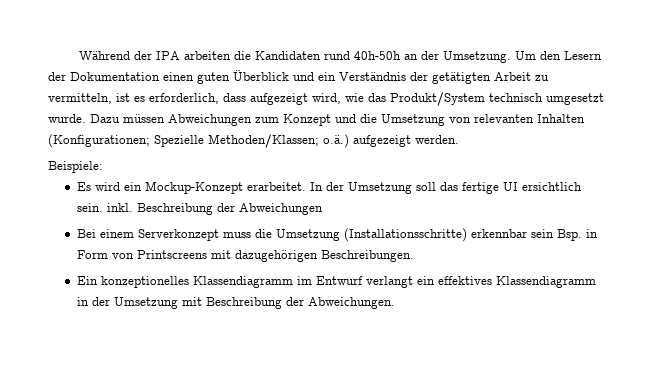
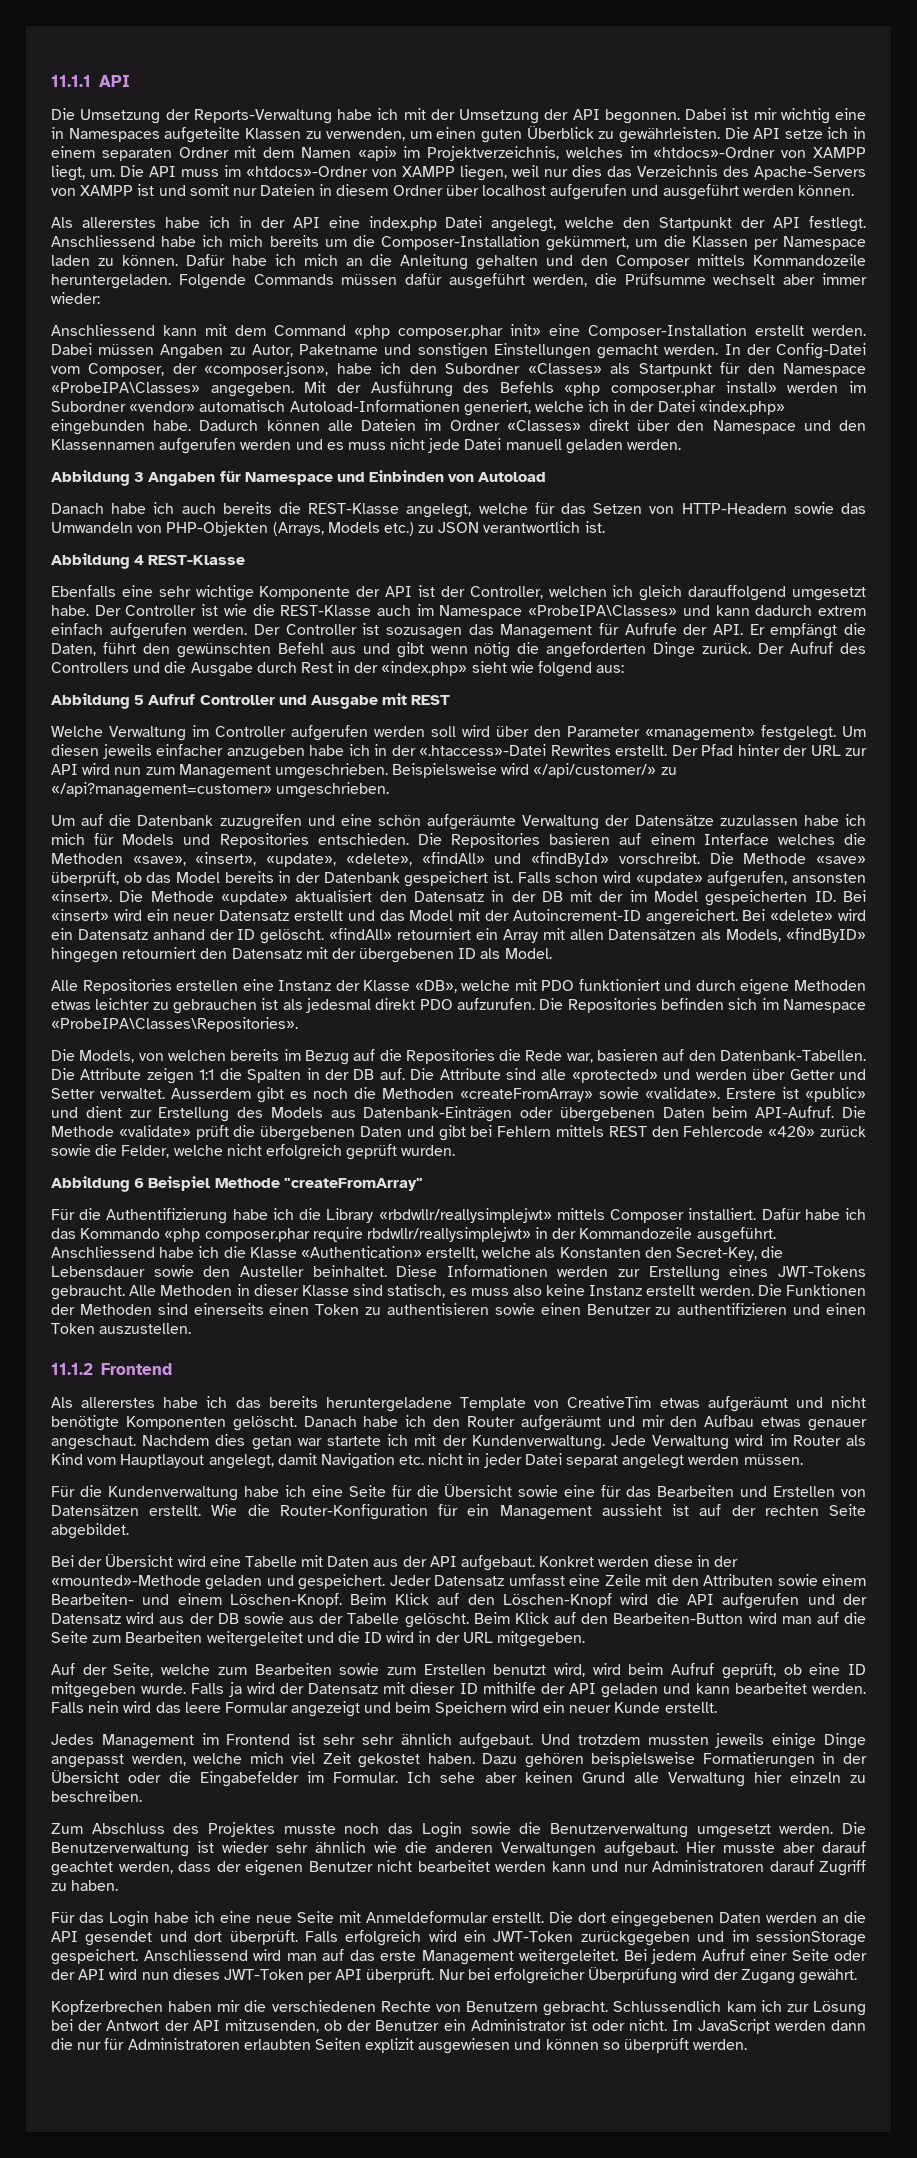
- Während der IPA arbeiten die Kandidaten rund 40h-50h an der Umsetzung. Um den Lesern der Dokumentation einen guten Überblick und ein Verständnis der getätigten Arbeit zu vermitteln, ist es erforderlich, dass aufgezeigt wird, wie das Produkt/System technisch umgesetzt wurde. Dazu müssen Abweichungen zum Konzept und die Umsetzung von relevanten Inhalten (Konfigurationen; Spezielle Methoden/Klassen; o.ä.) aufgezeigt werden.
- Beispiele:
- Es wird ein Mockup-Konzept erarbeitet. In der Umsetzung soll das fertige UI ersichtlich sein. inkl. Beschreibung der Abweichungen
- Bei einem Serverkonzept muss die Umsetzung (Installationsschritte) erkennbar sein Bsp. in Form von Printscreens mit dazugehörigen Beschreibungen.
- Ein konzeptionelles Klassendiagramm im Entwurf verlangt ein effektives Klassendiagramm in der Umsetzung mit Beschreibung der Abweichungen.
+ 11.1.1 API
+ Die Umsetzung der Reports-Verwaltung habe ich mit der Umsetzung der API begonnen. Dabei ist mir wichtig eine in Namespaces aufgeteilte Klassen zu verwenden, um einen guten Überblick zu gewährleisten. Die API setze ich in einem separaten Ordner mit dem Namen «api» im Projektverzeichnis, welches im «htdocs»-Ordner von XAMPP liegt, um. Die API muss im «htdocs»-Ordner von XAMPP liegen, weil nur dies das Verzeichnis des Apache-Servers von XAMPP ist und somit nur Dateien in diesem Ordner über localhost aufgerufen und ausgeführt werden können.
+ Als allererstes habe ich in der API eine index.php Datei angelegt, welche den Startpunkt der API festlegt. Anschliessend habe ich mich bereits um die Composer-Installation gekümmert, um die Klassen per Namespace laden zu können. Dafür habe ich mich an die Anleitung gehalten und den Composer mittels Kommandozeile heruntergeladen. Folgende Commands müssen dafür ausgeführt werden, die Prüfsumme wechselt aber immer wieder:
+ Anschliessend kann mit dem Command «php composer.phar init» eine Composer-Installation erstellt werden. Dabei müssen Angaben zu Autor, Paketname und sonstigen Einstellungen gemacht werden. In der Config-Datei vom Composer, der «composer.json», habe ich den Subordner «Classes» als Startpunkt für den Namespace «ProbeIPA\Classes» angegeben. Mit der Ausführung des Befehls «php composer.phar install» werden im Subordner «vendor» automatisch Autoload-Informationen generiert, welche ich in der Datei «index.php» eingebunden habe. Dadurch können alle Dateien im Ordner «Classes» direkt über den Namespace und den Klassennamen aufgerufen werden und es muss nicht jede Datei manuell geladen werden.
+ Abbildung 3 Angaben für Namespace und Einbinden von Autoload
+ Danach habe ich auch bereits die REST-Klasse angelegt, welche für das Setzen von HTTP-Headern sowie das Umwandeln von PHP-Objekten (Arrays, Models etc.) zu JSON verantwortlich ist.
+ Abbildung 4 REST-Klasse
+ Ebenfalls eine sehr wichtige Komponente der API ist der Controller, welchen ich gleich darauffolgend umgesetzt habe. Der Controller ist wie die REST-Klasse auch im Namespace «ProbeIPA\Classes» und kann dadurch extrem einfach aufgerufen werden. Der Controller ist sozusagen das Management für Aufrufe der API. Er empfängt die Daten, führt den gewünschten Befehl aus und gibt wenn nötig die angeforderten Dinge zurück. Der Aufruf des Controllers und die Ausgabe durch Rest in der «index.php» sieht wie folgend aus:
+ Abbildung 5 Aufruf Controller und Ausgabe mit REST
+ Welche Verwaltung im Controller aufgerufen werden soll wird über den Parameter «management» festgelegt. Um diesen jeweils einfacher anzugeben habe ich in der «.htaccess»-Datei Rewrites erstellt. Der Pfad hinter der URL zur API wird nun zum Management umgeschrieben. Beispielsweise wird «/api/customer/» zu «/api?management=customer» umgeschrieben.
+ Um auf die Datenbank zuzugreifen und eine schön aufgeräumte Verwaltung der Datensätze zuzulassen habe ich mich für Models und Repositories entschieden. Die Repositories basieren auf einem Interface welches die Methoden «save», «insert», «update», «delete», «findAll» und «findById» vorschreibt. Die Methode «save» überprüft, ob das Model bereits in der Datenbank gespeichert ist. Falls schon wird «update» aufgerufen, ansonsten «insert». Die Methode «update» aktualisiert den Datensatz in der DB mit der im Model gespeicherten ID. Bei «insert» wird ein neuer Datensatz erstellt und das Model mit der Autoincrement-ID angereichert. Bei «delete» wird ein Datensatz anhand der ID gelöscht. «findAll» retourniert ein Array mit allen Datensätzen als Models, «findByID» hingegen retourniert den Datensatz mit der übergebenen ID als Model.
+ Alle Repositories erstellen eine Instanz der Klasse «DB», welche mit PDO funktioniert und durch eigene Methoden etwas leichter zu gebrauchen ist als jedesmal direkt PDO aufzurufen. Die Repositories befinden sich im Namespace «ProbeIPA\Classes\Repositories».
+ Die Models, von welchen bereits im Bezug auf die Repositories die Rede war, basieren auf den Datenbank-Tabellen. Die Attribute zeigen 1:1 die Spalten in der DB auf. Die Attribute sind alle «protected» und werden über Getter und Setter verwaltet. Ausserdem gibt es noch die Methoden «createFromArray» sowie «validate». Erstere ist «public» und dient zur Erstellung des Models aus Datenbank-Einträgen oder übergebenen Daten beim API-Aufruf. Die Methode «validate» prüft die übergebenen Daten und gibt bei Fehlern mittels REST den Fehlercode «420» zurück sowie die Felder, welche nicht erfolgreich geprüft wurden.
+ Abbildung 6 Beispiel Methode "createFromArray"
+ Für die Authentifizierung habe ich die Library «rbdwllr/reallysimplejwt» mittels Composer installiert. Dafür habe ich das Kommando «php composer.phar require rbdwllr/reallysimplejwt» in der Kommandozeile ausgeführt. Anschliessend habe ich die Klasse «Authentication» erstellt, welche als Konstanten den Secret-Key, die Lebensdauer sowie den Austeller beinhaltet. Diese Informationen werden zur Erstellung eines JWT-Tokens gebraucht. Alle Methoden in dieser Klasse sind statisch, es muss also keine Instanz erstellt werden. Die Funktionen der Methoden sind einerseits einen Token zu authentisieren sowie einen Benutzer zu authentifizieren und einen Token auszustellen.
+ 11.1.2 Frontend
+ Als allererstes habe ich das bereits heruntergeladene Template von CreativeTim etwas aufgeräumt und nicht benötigte Komponenten gelöscht. Danach habe ich den Router aufgeräumt und mir den Aufbau etwas genauer angeschaut. Nachdem dies getan war startete ich mit der Kundenverwaltung. Jede Verwaltung wird im Router als Kind vom Hauptlayout angelegt, damit Navigation etc. nicht in jeder Datei separat angelegt werden müssen.
+ Für die Kundenverwaltung habe ich eine Seite für die Übersicht sowie eine für das Bearbeiten und Erstellen von Datensätzen erstellt. Wie die Router-Konfiguration für ein Management aussieht ist auf der rechten Seite abgebildet.
+ Bei der Übersicht wird eine Tabelle mit Daten aus der API aufgebaut. Konkret werden diese in der «mounted»-Methode geladen und gespeichert. Jeder Datensatz umfasst eine Zeile mit den Attributen sowie einem Bearbeiten- und einem Löschen-Knopf. Beim Klick auf den Löschen-Knopf wird die API aufgerufen und der Datensatz wird aus der DB sowie aus der Tabelle gelöscht. Beim Klick auf den Bearbeiten-Button wird man auf die Seite zum Bearbeiten weitergeleitet und die ID wird in der URL mitgegeben.
+ Auf der Seite, welche zum Bearbeiten sowie zum Erstellen benutzt wird, wird beim Aufruf geprüft, ob eine ID mitgegeben wurde. Falls ja wird der Datensatz mit dieser ID mithilfe der API geladen und kann bearbeitet werden. Falls nein wird das leere Formular angezeigt und beim Speichern wird ein neuer Kunde erstellt.
+ Jedes Management im Frontend ist sehr sehr ähnlich aufgebaut. Und trotzdem mussten jeweils einige Dinge angepasst werden, welche mich viel Zeit gekostet haben. Dazu gehören beispielsweise Formatierungen in der Übersicht oder die Eingabefelder im Formular. Ich sehe aber keinen Grund alle Verwaltung hier einzeln zu beschreiben.
+ Zum Abschluss des Projektes musste noch das Login sowie die Benutzerverwaltung umgesetzt werden. Die Benutzerverwaltung ist wieder sehr ähnlich wie die anderen Verwaltungen aufgebaut. Hier musste aber darauf geachtet werden, dass der eigenen Benutzer nicht bearbeitet werden kann und nur Administratoren darauf Zugriff zu haben.
+ Für das Login habe ich eine neue Seite mit Anmeldeformular erstellt. Die dort eingegebenen Daten werden an die API gesendet und dort überprüft. Falls erfolgreich wird ein JWT-Token zurückgegeben und im sessionStorage gespeichert. Anschliessend wird man auf das erste Management weitergeleitet. Bei jedem Aufruf einer Seite oder der API wird nun dieses JWT-Token per API überprüft. Nur bei erfolgreicher Überprüfung wird der Zugang gewährt.
+ Kopfzerbrechen haben mir die verschiedenen Rechte von Benutzern gebracht. Schlussendlich kam ich zur Lösung bei der Antwort der API mitzusenden, ob der Benutzer ein Administrator ist oder nicht. Im JavaScript werden dann die nur für Administratoren erlaubten Seiten explizit ausgewiesen und können so überprüft werden.

